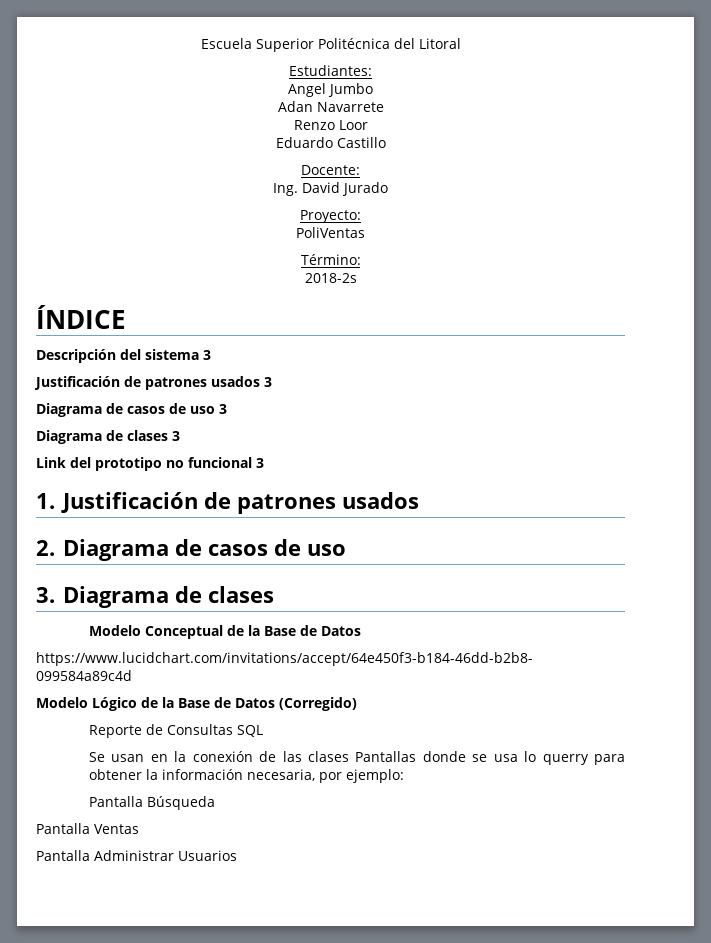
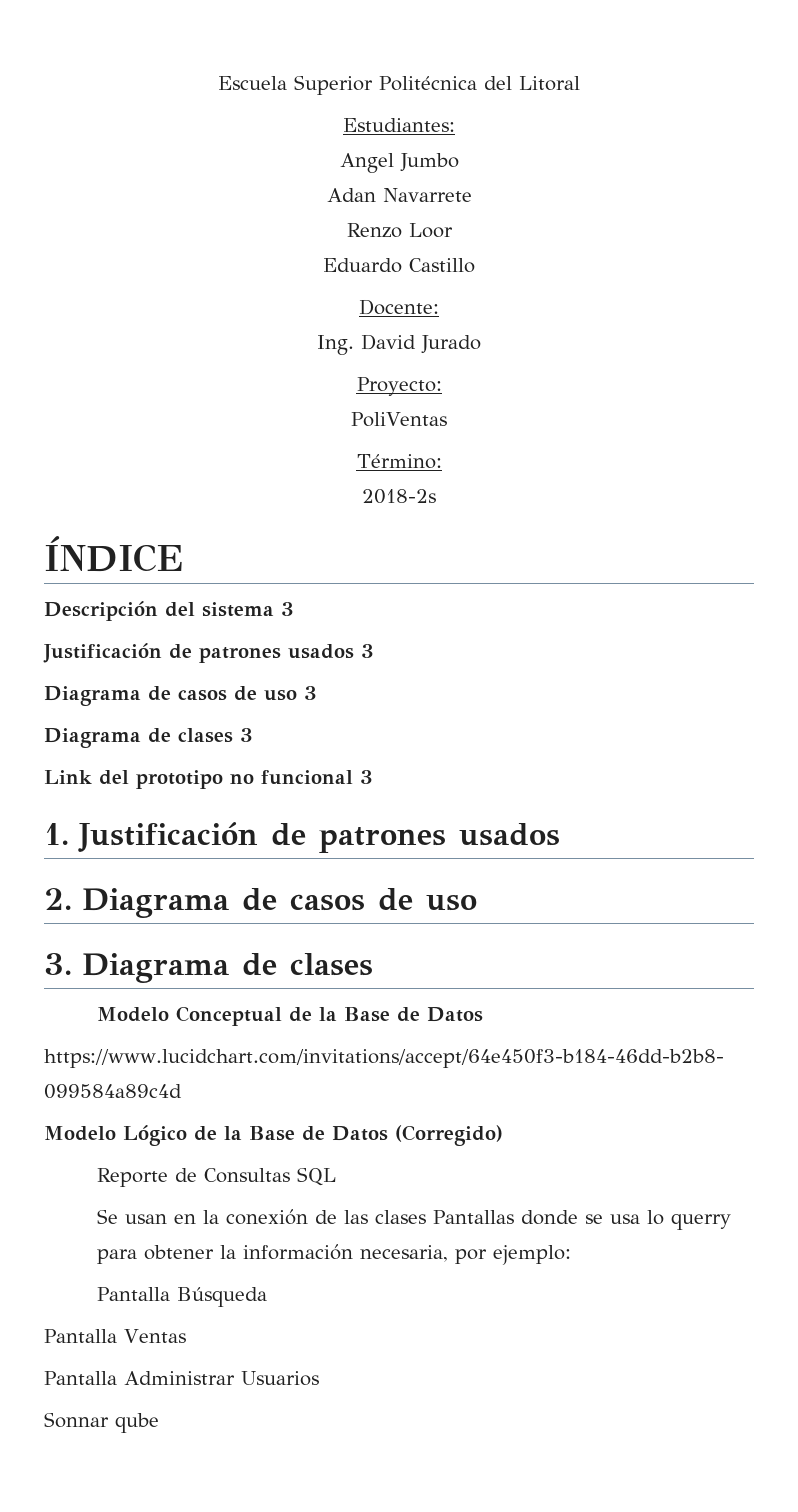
+ Sonnar qube

